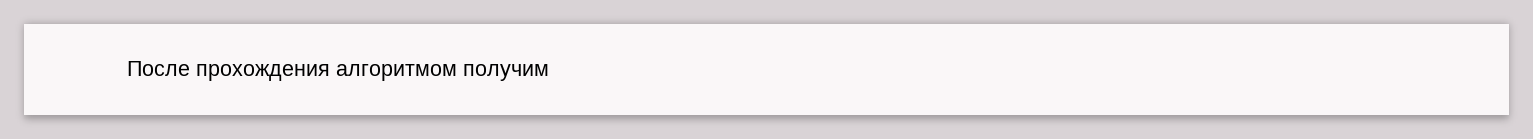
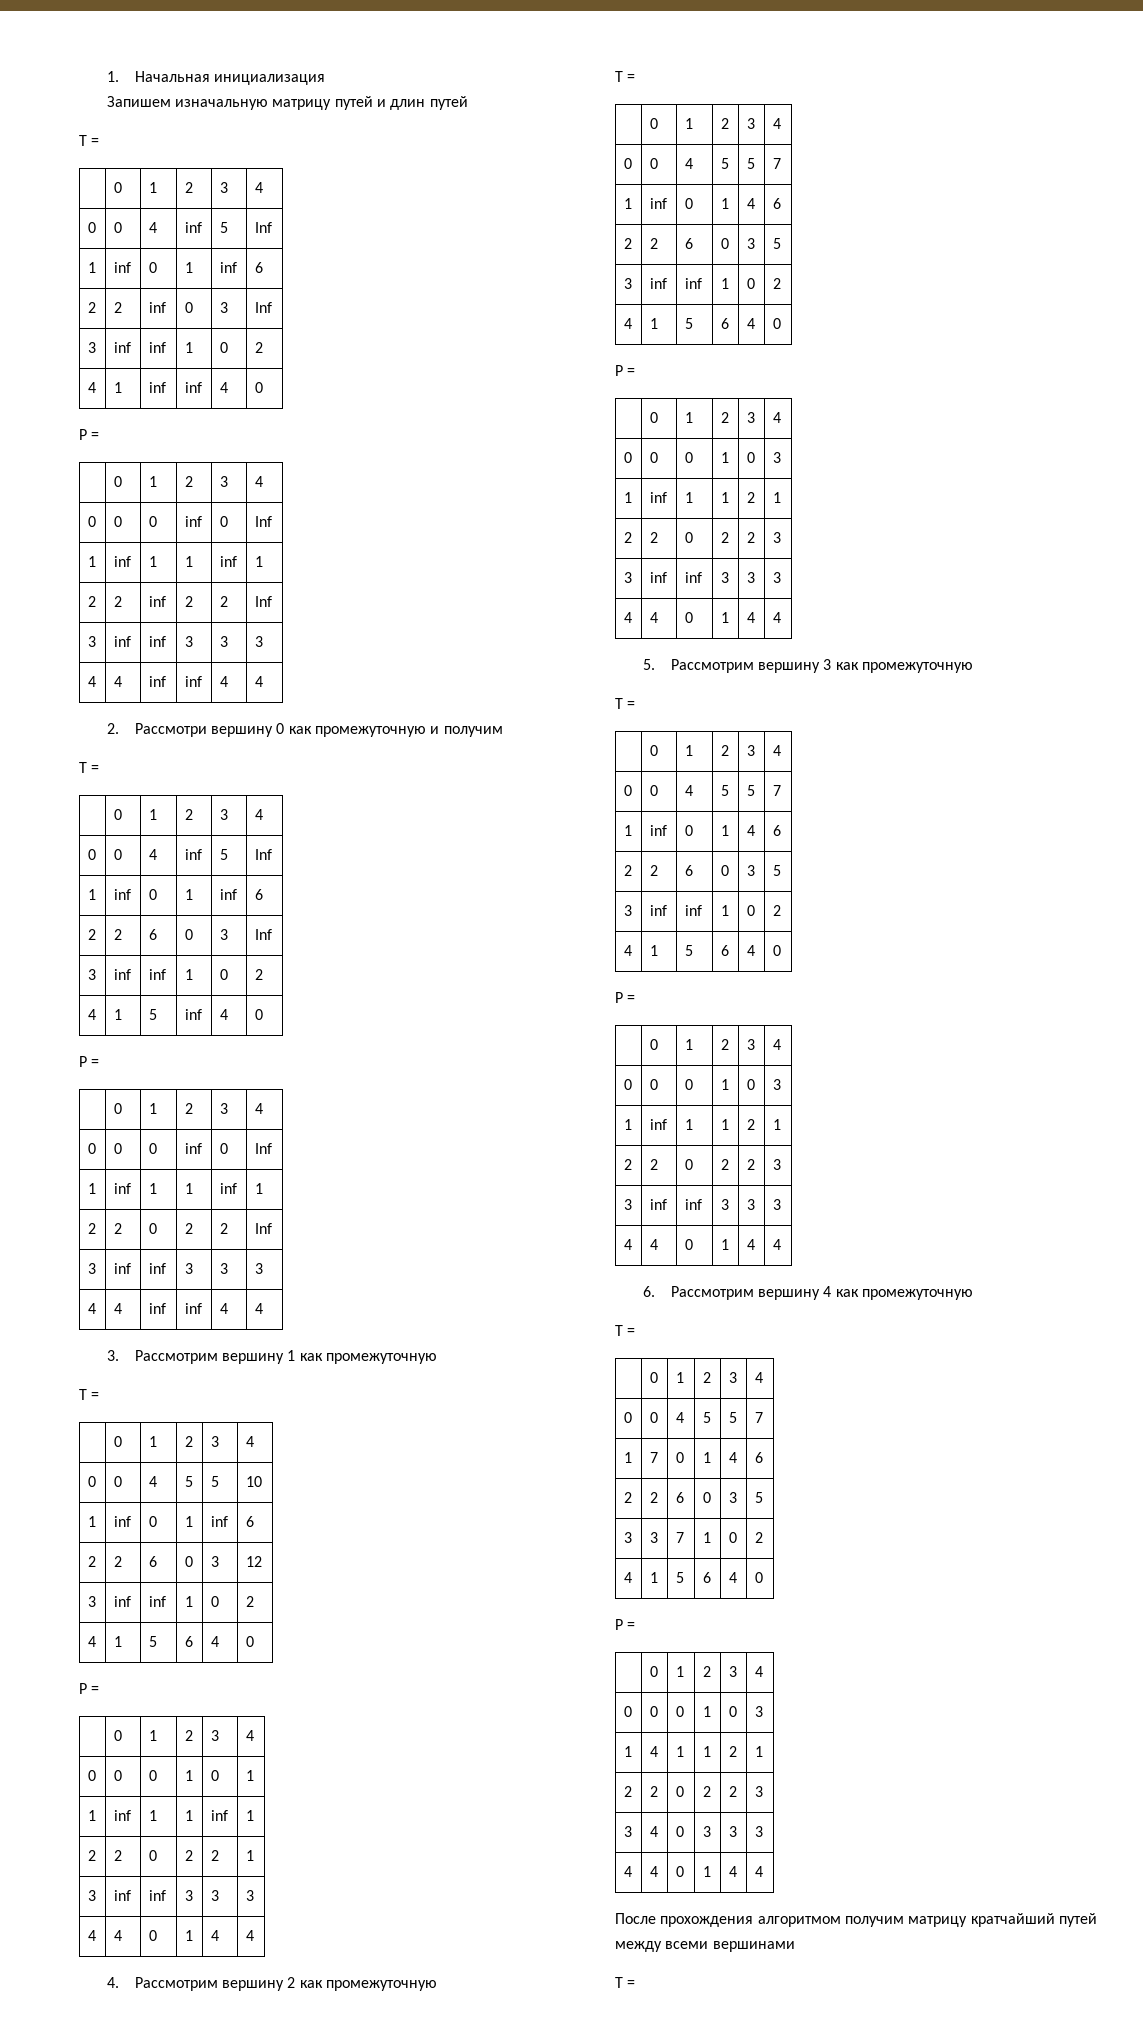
- После прохождения алгоритмом получим
+ 1. Начальная инициализация
+ Запишем изначальную матрицу путей и длин путей
+ T =
+ | 0 | 1 | 2 | 3 | 4
+ 0 | 0 | 4 | inf | 5 | Inf
+ 1 | inf | 0 | 1 | inf | 6
+ 2 | 2 | inf | 0 | 3 | Inf
+ 3 | inf | inf | 1 | 0 | 2
+ 4 | 1 | inf | inf | 4 | 0
+ P =
+ | 0 | 1 | 2 | 3 | 4
+ 0 | 0 | 0 | inf | 0 | Inf
+ 1 | inf | 1 | 1 | inf | 1
+ 2 | 2 | inf | 2 | 2 | Inf
+ 3 | inf | inf | 3 | 3 | 3
+ 4 | 4 | inf | inf | 4 | 4
+ 2. Рассмотри вершину 0 как промежуточную и получим
+ T =
+ | 0 | 1 | 2 | 3 | 4
+ 0 | 0 | 4 | inf | 5 | Inf
+ 1 | inf | 0 | 1 | inf | 6
+ 2 | 2 | 6 | 0 | 3 | Inf
+ 3 | inf | inf | 1 | 0 | 2
+ 4 | 1 | 5 | inf | 4 | 0
+ P =
+ | 0 | 1 | 2 | 3 | 4
+ 0 | 0 | 0 | inf | 0 | Inf
+ 1 | inf | 1 | 1 | inf | 1
+ 2 | 2 | 0 | 2 | 2 | Inf
+ 3 | inf | inf | 3 | 3 | 3
+ 4 | 4 | inf | inf | 4 | 4
+ 3. Рассмотрим вершину 1 как промежуточную
+ T =
+ | 0 | 1 | 2 | 3 | 4
+ 0 | 0 | 4 | 5 | 5 | 10
+ 1 | inf | 0 | 1 | inf | 6
+ 2 | 2 | 6 | 0 | 3 | 12
+ 3 | inf | inf | 1 | 0 | 2
+ 4 | 1 | 5 | 6 | 4 | 0
+ P =
+ | 0 | 1 | 2 | 3 | 4
+ 0 | 0 | 0 | 1 | 0 | 1
+ 1 | inf | 1 | 1 | inf | 1
+ 2 | 2 | 0 | 2 | 2 | 1
+ 3 | inf | inf | 3 | 3 | 3
+ 4 | 4 | 0 | 1 | 4 | 4
+ 4. Рассмотрим вершину 2 как промежуточную
+ T =
+ | 0 | 1 | 2 | 3 | 4
+ 0 | 0 | 4 | 5 | 5 | 7
+ 1 | inf | 0 | 1 | 4 | 6
+ 2 | 2 | 6 | 0 | 3 | 5
+ 3 | inf | inf | 1 | 0 | 2
+ 4 | 1 | 5 | 6 | 4 | 0
+ P =
+ | 0 | 1 | 2 | 3 | 4
+ 0 | 0 | 0 | 1 | 0 | 3
+ 1 | inf | 1 | 1 | 2 | 1
+ 2 | 2 | 0 | 2 | 2 | 3
+ 3 | inf | inf | 3 | 3 | 3
+ 4 | 4 | 0 | 1 | 4 | 4
+ 5. Рассмотрим вершину 3 как промежуточную
+ T =
+ | 0 | 1 | 2 | 3 | 4
+ 0 | 0 | 4 | 5 | 5 | 7
+ 1 | inf | 0 | 1 | 4 | 6
+ 2 | 2 | 6 | 0 | 3 | 5
+ 3 | inf | inf | 1 | 0 | 2
+ 4 | 1 | 5 | 6 | 4 | 0
+ P =
+ | 0 | 1 | 2 | 3 | 4
+ 0 | 0 | 0 | 1 | 0 | 3
+ 1 | inf | 1 | 1 | 2 | 1
+ 2 | 2 | 0 | 2 | 2 | 3
+ 3 | inf | inf | 3 | 3 | 3
+ 4 | 4 | 0 | 1 | 4 | 4
+ 6. Рассмотрим вершину 4 как промежуточную
+ T =
+ | 0 | 1 | 2 | 3 | 4
+ 0 | 0 | 4 | 5 | 5 | 7
+ 1 | 7 | 0 | 1 | 4 | 6
+ 2 | 2 | 6 | 0 | 3 | 5
+ 3 | 3 | 7 | 1 | 0 | 2
+ 4 | 1 | 5 | 6 | 4 | 0
+ P =
+ | 0 | 1 | 2 | 3 | 4
+ 0 | 0 | 0 | 1 | 0 | 3
+ 1 | 4 | 1 | 1 | 2 | 1
+ 2 | 2 | 0 | 2 | 2 | 3
+ 3 | 4 | 0 | 3 | 3 | 3
+ 4 | 4 | 0 | 1 | 4 | 4
+ После прохождения алгоритмом получим матрицу кратчайший путей между всеми вершинами
+ T =

